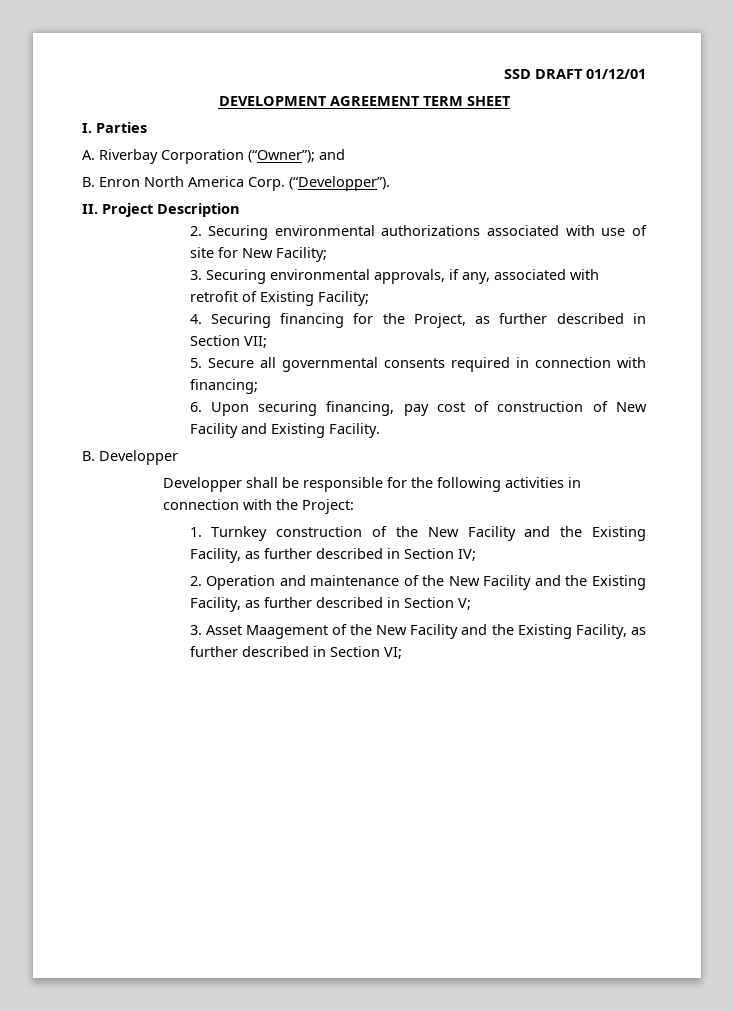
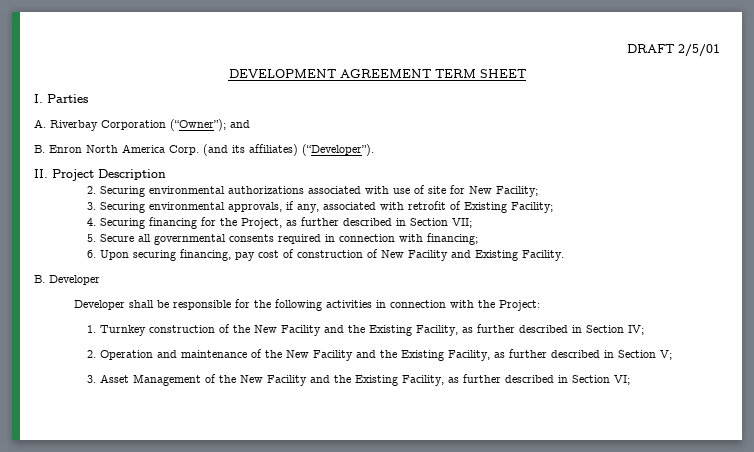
- SSD DRAFT 01/12/01
+ DRAFT 2/5/01
- (“Developper”).
+ (and its affiliates) (“Developer”).
- B. Developper
- Developper shall be responsible for the following activities in connection with the Project:
+ B. Developer
+ Developer shall be responsible for the following activities in connection with the Project:
- 3. Asset Maagement of the New Facility and the Existing Facility, as further described in Section VI;
+ 3. Asset Management of the New Facility and the Existing Facility, as further described in Section VI;

